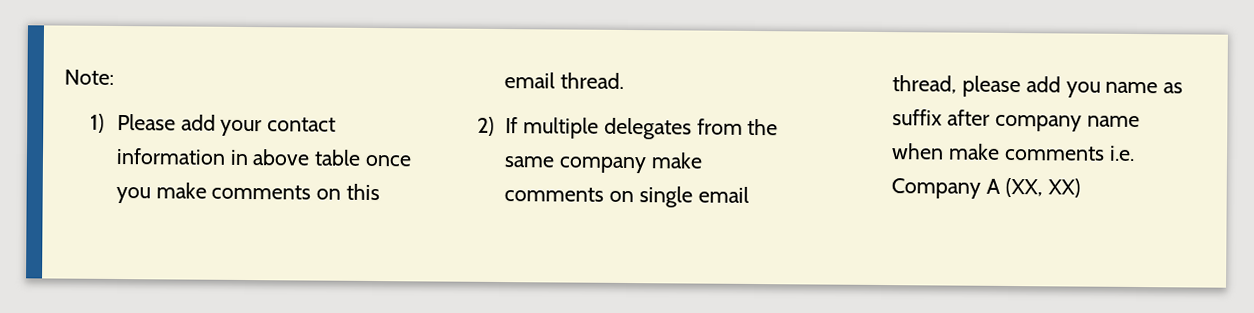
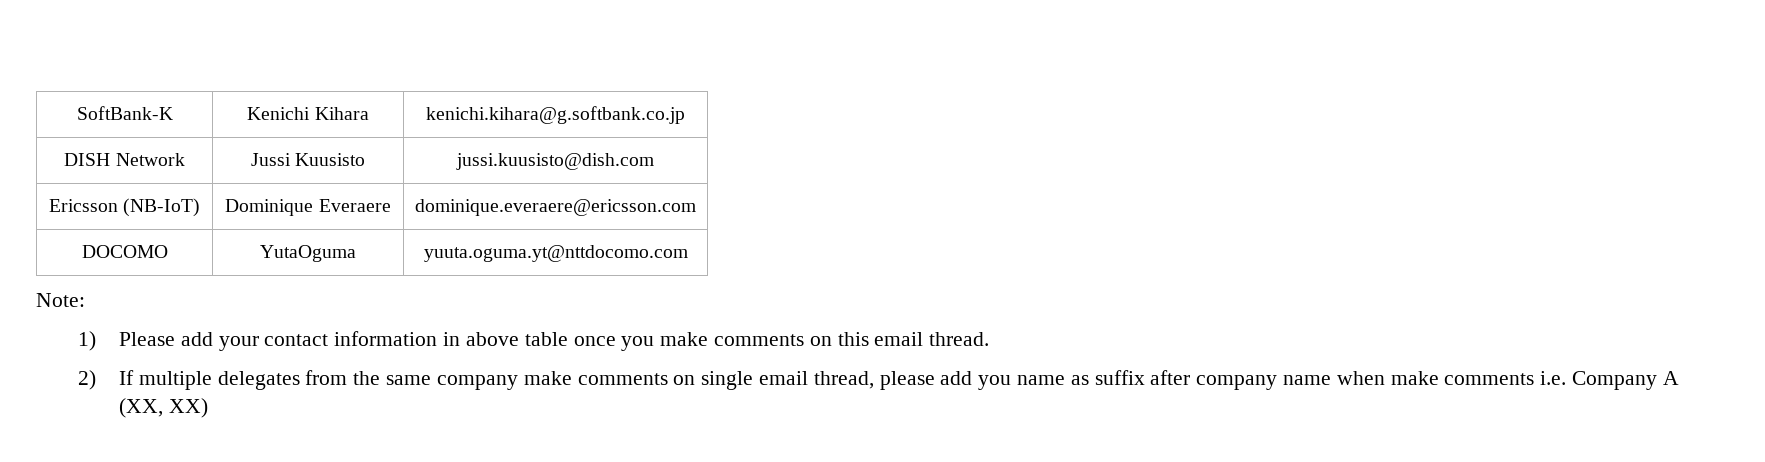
+ SoftBank-K | Kenichi Kihara | kenichi.kihara@g.softbank.co.jp
+ DISH Network | Jussi Kuusisto | jussi.kuusisto@dish.com
+ Ericsson (NB-IoT) | Dominique Everaere | dominique.everaere@ericsson.com
+ DOCOMO | YutaOguma | yuuta.oguma.yt@nttdocomo.com

